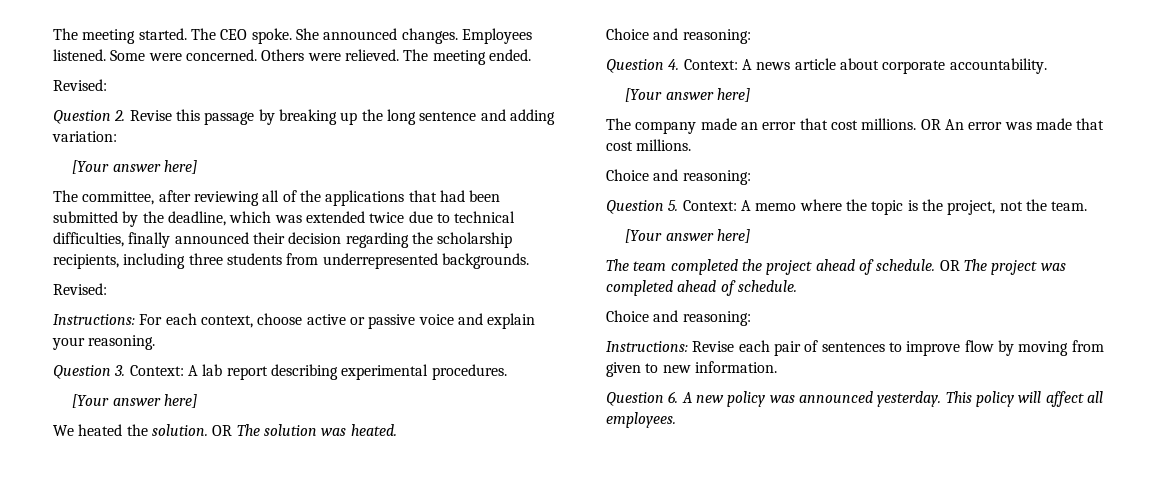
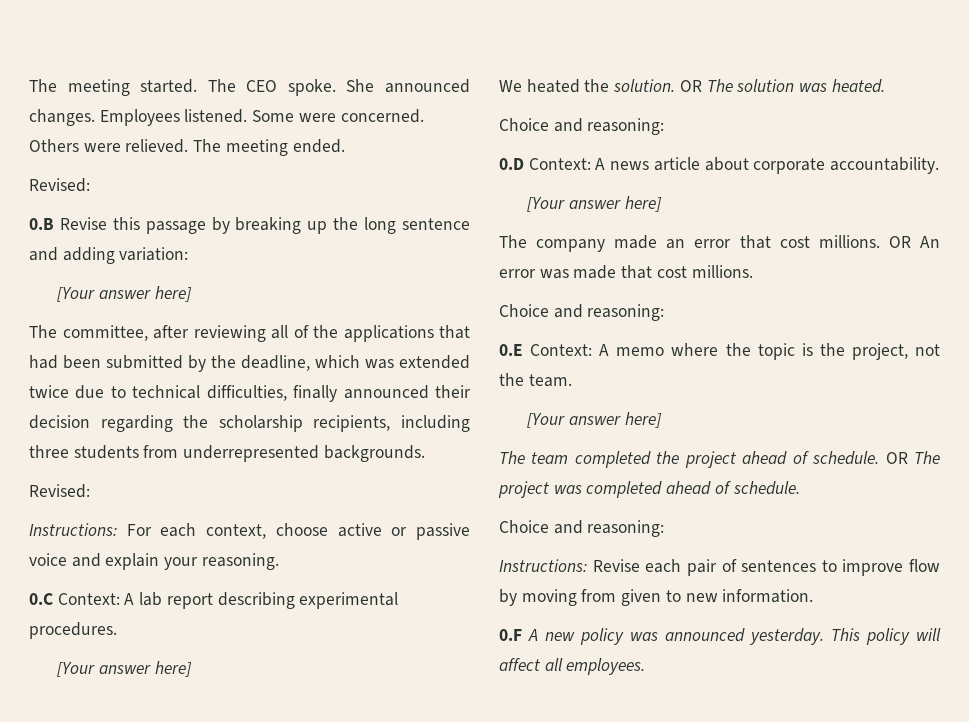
- Question 2. Revise this passage by breaking up the long sentence and adding variation:
+ 0.B Revise this passage by breaking up the long sentence and adding variation:
- Question 3. Context: A lab report describing experimental procedures.
+ 0.C Context: A lab report describing experimental procedures.
- Question 4. Context: A news article about corporate accountability.
+ 0.D Context: A news article about corporate accountability.
- Question 5. Context: A memo where the topic is the project, not the team.
+ 0.E Context: A memo where the topic is the project, not the team.
- Question 6. A new policy was announced yesterday.
+ 0.F A new policy was announced yesterday.

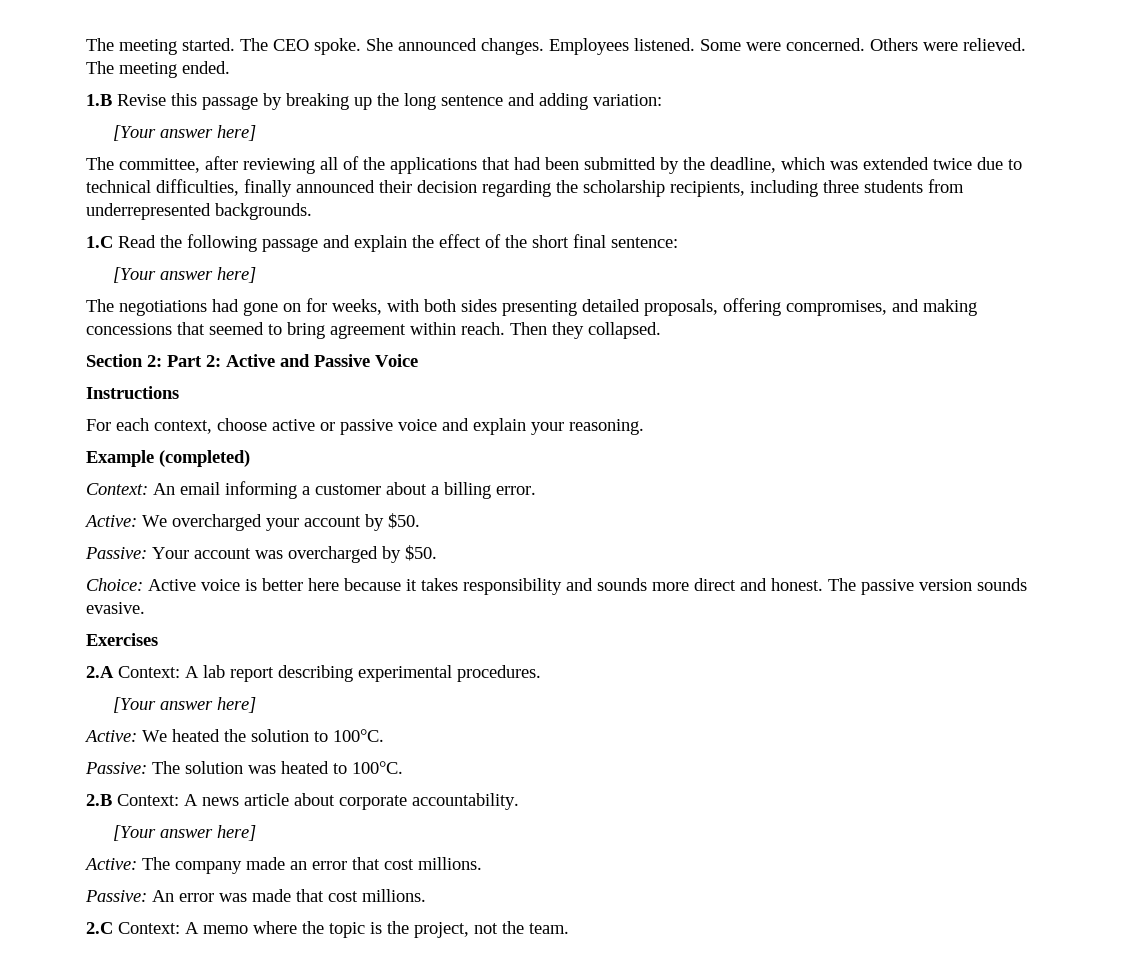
  The meeting ended.
- Revised:
- 0.B Revise this passage by breaking up the long sentence and adding variation:
+ 1.B Revise this passage by breaking up the long sentence and adding variation:
  The committee, after reviewing all of the applications that had been submitted by the deadline, which was extended twice due to technical difficulties, finally announced their decision regarding the scholarship recipients, including three students from underrepresented backgrounds.
- Revised:
- Instructions: For each context, choose active or passive voice and explain your reasoning.
+ 1.C Read the following passage and explain the effect of the short final sentence:
+ [Your answer here]
+ The negotiations had gone on for weeks, with both sides presenting detailed proposals, offering compromises, and making concessions that seemed to bring agreement within reach. Then they collapsed.
+ Section 2: Part 2: Active and Passive Voice
+ Instructions
+ For each context, choose active or passive voice and explain your reasoning.
- 0.C Context: A lab report describing experimental procedures.
+ Example (completed)
+ Context: An email informing a customer about a billing error.
+ Active: We overcharged your account by $50.
+ Passive: Your account was overcharged by $50.
+ Choice: Active voice is better here because it takes responsibility and sounds more direct and honest. The passive version sounds evasive.
+ Exercises
+ 2.A Context: A lab report describing experimental procedures.
- We heated the solution. OR The solution was heated.
- Choice and reasoning:
- 0.D Context: A news article about corporate accountability.
+ Active: We heated the solution to 100°C.
+ Passive: The solution was heated to 100°C.
+ 2.B Context: A news article about corporate accountability.
- The company made an error that cost millions. OR An error was made that cost millions.
- Choice and reasoning:
- 0.E Context: A memo where the topic is the project, not the team.
- [Your answer here]
- The team completed the project ahead of schedule. OR The project was completed ahead of schedule.
- Choice and reasoning:
- Instructions: Revise each pair of sentences to improve flow by moving from given to new information.
- 0.F A new policy was announced yesterday. This policy will affect all employees.
+ Active: The company made an error that cost millions.
+ Passive: An error was made that cost millions.
+ 2.C Context: A memo where the topic is the project, not the team.

